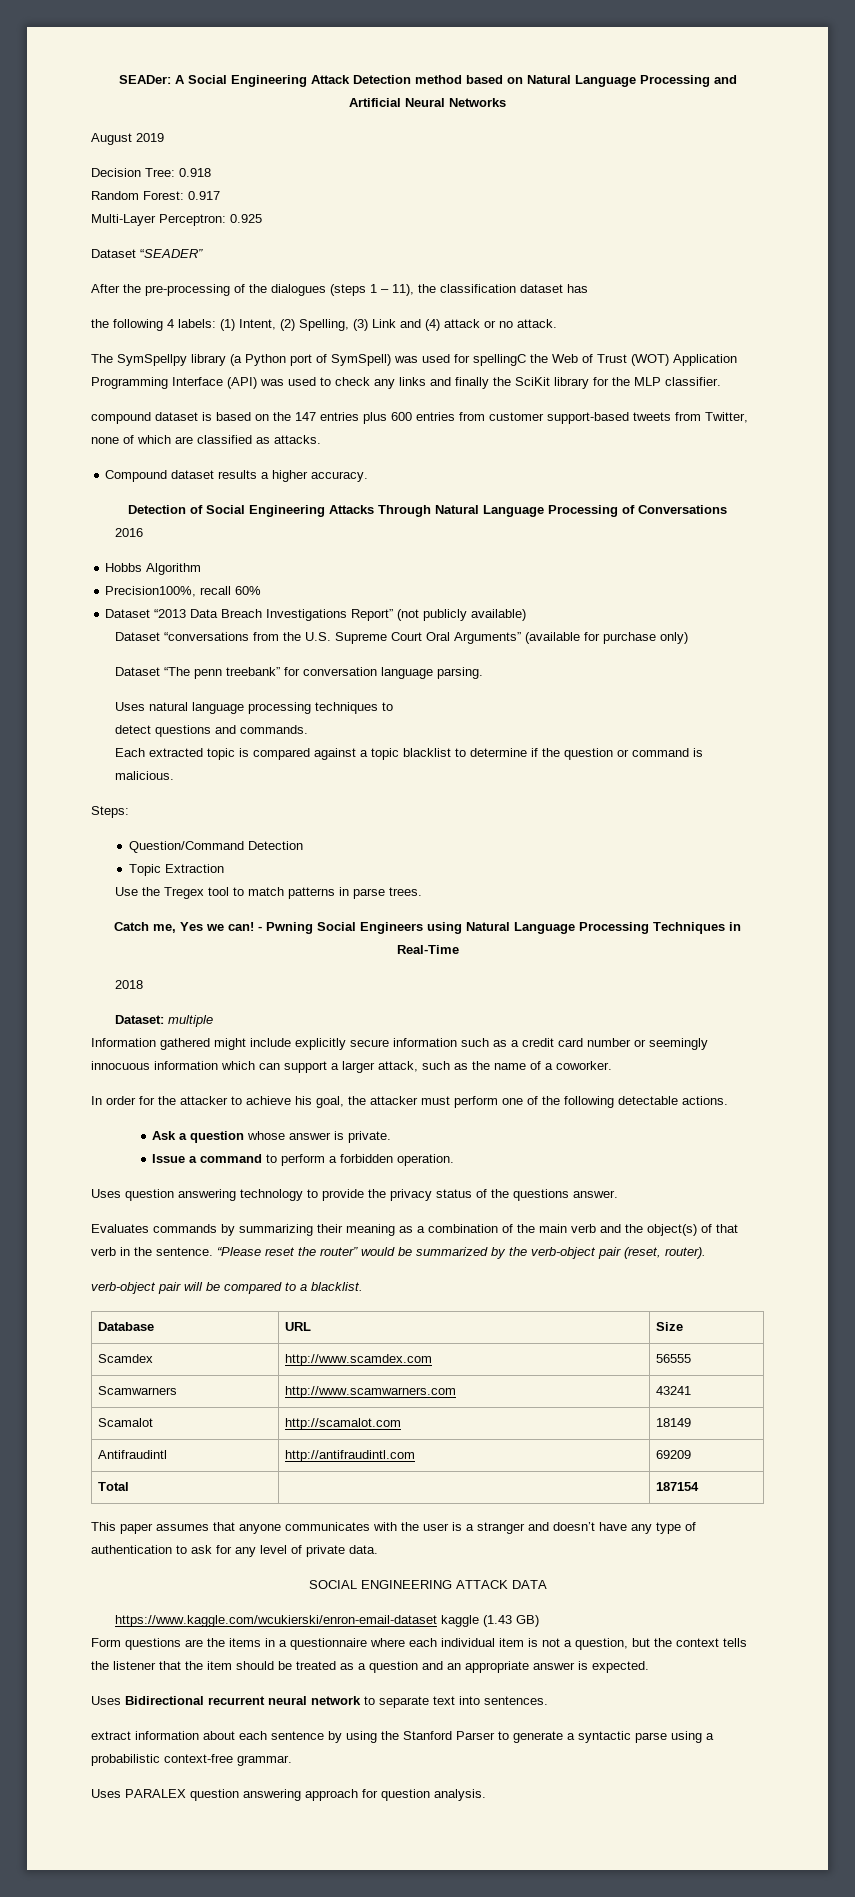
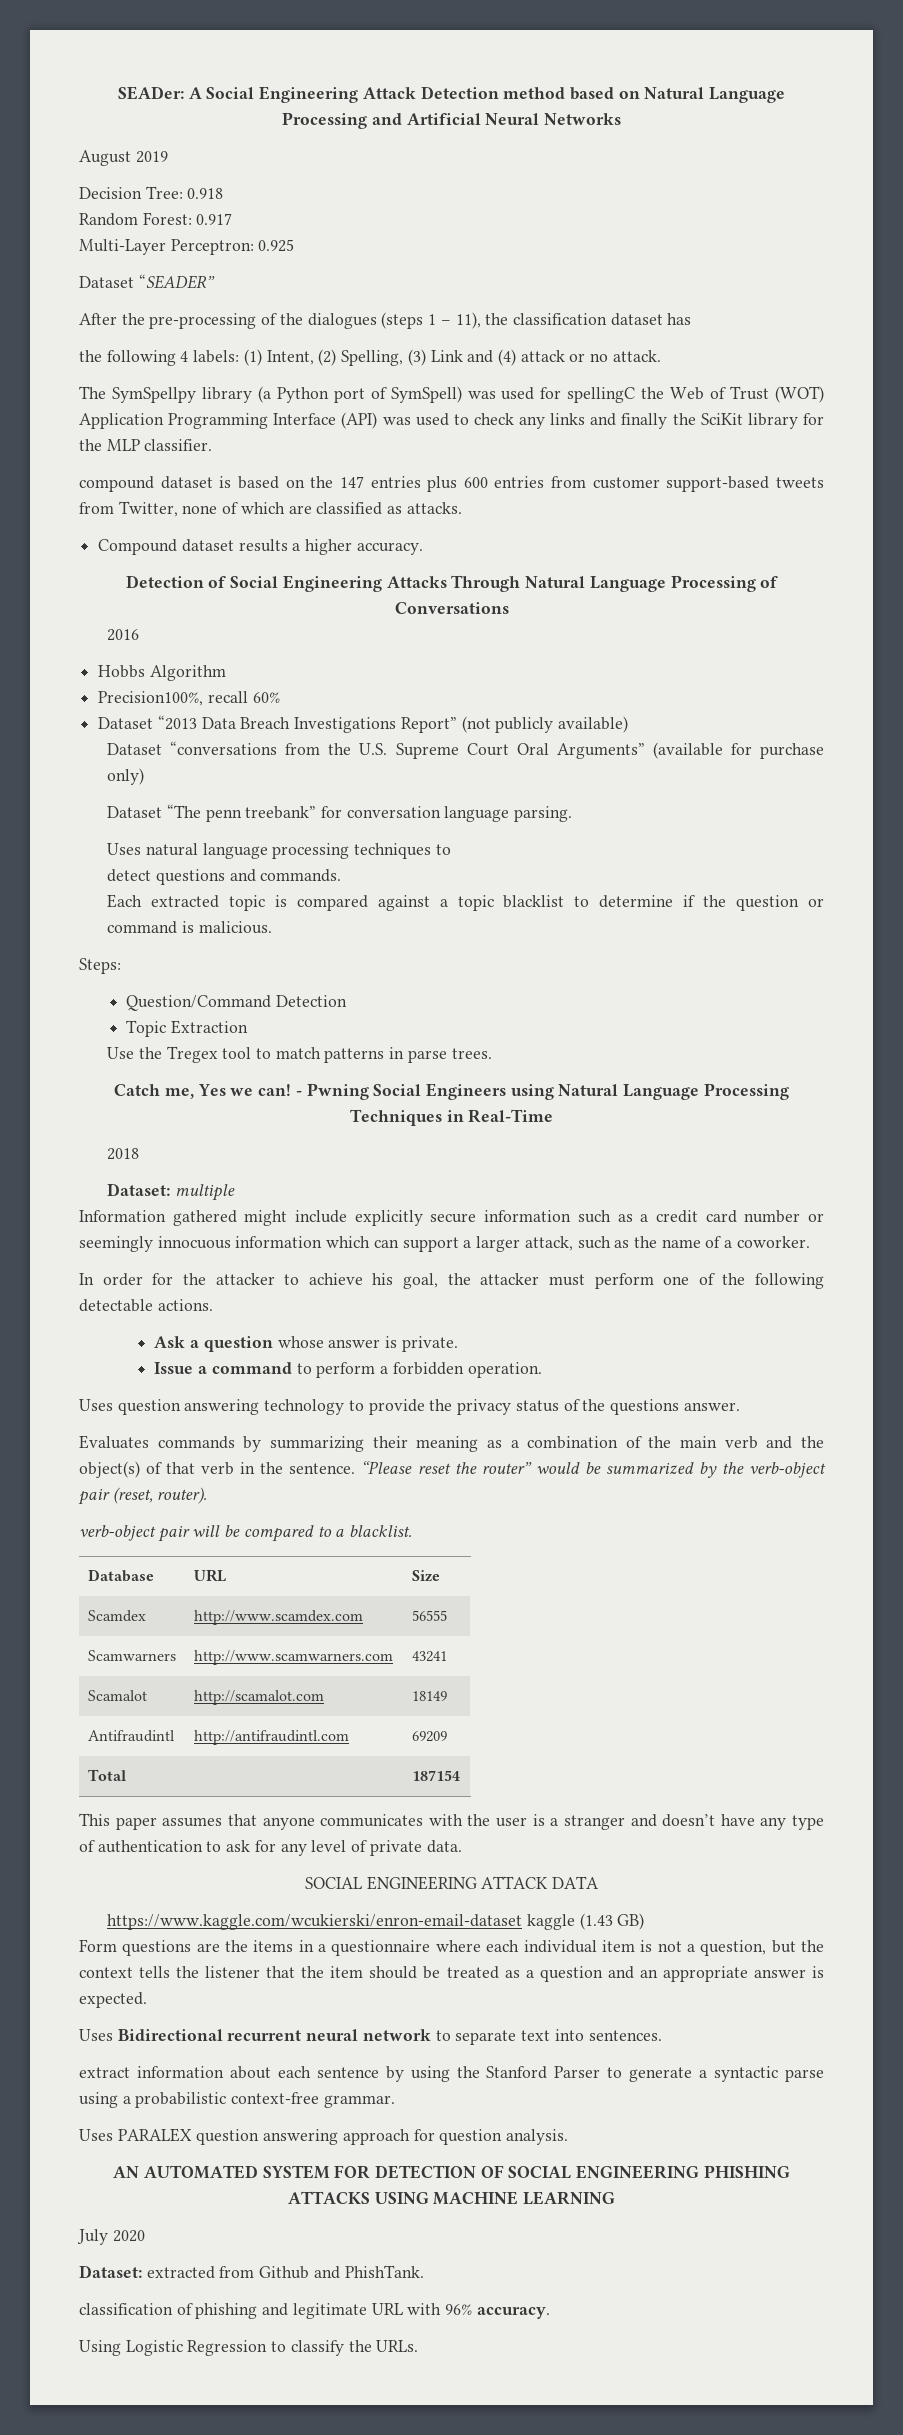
+ AN AUTOMATED SYSTEM FOR DETECTION OF SOCIAL ENGINEERING PHISHING ATTACKS USING MACHINE LEARNING
+ July 2020
+ Dataset: extracted from Github and PhishTank.
+ classification of phishing and legitimate URL with 96% accuracy.
+ Using Logistic Regression to classify the URLs.

